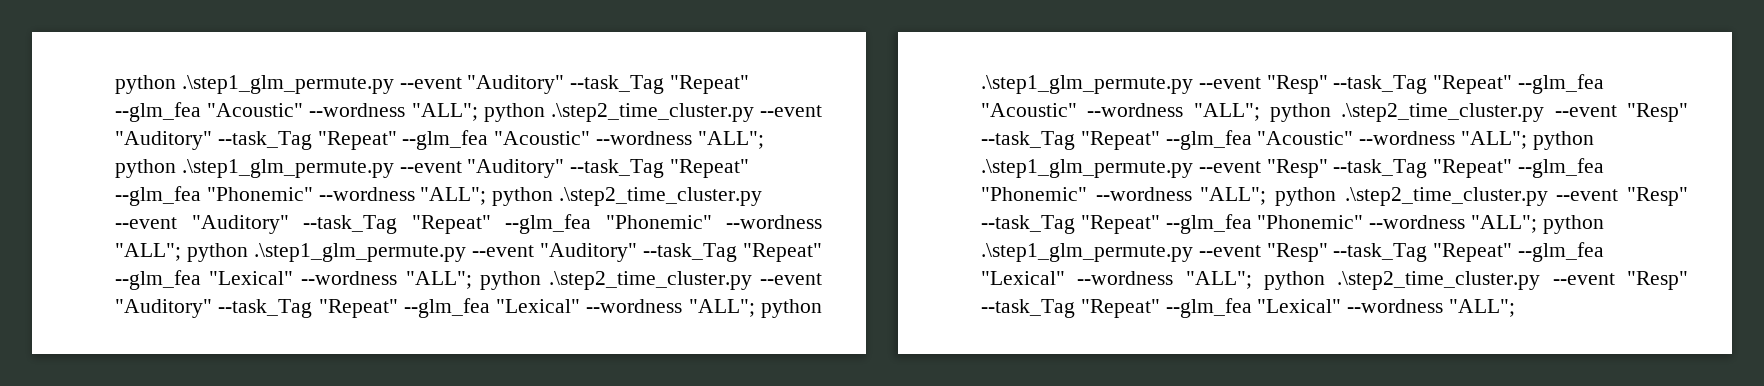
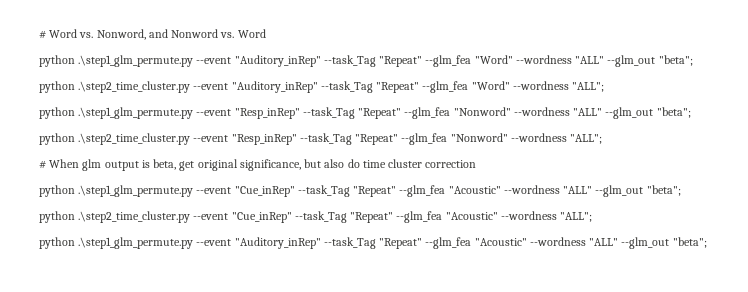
- python .\step1_glm_permute.py --event "Auditory" --task_Tag "Repeat" --glm_fea "Acoustic" --wordness "ALL"; python .\step2_time_cluster.py --event "Auditory" --task_Tag "Repeat" --glm_fea "Acoustic" --wordness "ALL"; python .\step1_glm_permute.py --event "Auditory" --task_Tag "Repeat" --glm_fea "Phonemic" --wordness "ALL"; python .\step2_time_cluster.py --event "Auditory" --task_Tag "Repeat" --glm_fea "Phonemic" --wordness "ALL"; python .\step1_glm_permute.py --event "Auditory" --task_Tag "Repeat" --glm_fea "Lexical" --wordness "ALL"; python .\step2_time_cluster.py --event "Auditory" --task_Tag "Repeat" --glm_fea "Lexical" --wordness "ALL"; python .\step1_glm_permute.py --event "Resp" --task_Tag "Repeat" --glm_fea "Acoustic" --wordness "ALL"; python .\step2_time_cluster.py --event "Resp" --task_Tag "Repeat" --glm_fea "Acoustic" --wordness "ALL"; python .\step1_glm_permute.py --event "Resp" --task_Tag "Repeat" --glm_fea "Phonemic" --wordness "ALL"; python .\step2_time_cluster.py --event "Resp" --task_Tag "Repeat" --glm_fea "Phonemic" --wordness "ALL"; python .\step1_glm_permute.py --event "Resp" --task_Tag "Repeat" --glm_fea "Lexical" --wordness "ALL"; python .\step2_time_cluster.py --event "Resp" --task_Tag "Repeat" --glm_fea "Lexical" --wordness "ALL";
+ # Word vs. Nonword, and Nonword vs. Word
+ python .\step1_glm_permute.py --event "Auditory_inRep" --task_Tag "Repeat" --glm_fea "Word" --wordness "ALL" --glm_out "beta";
+ python .\step2_time_cluster.py --event "Auditory_inRep" --task_Tag "Repeat" --glm_fea "Word" --wordness "ALL";
+ python .\step1_glm_permute.py --event "Resp_inRep" --task_Tag "Repeat" --glm_fea "Nonword" --wordness "ALL" --glm_out "beta";
+ python .\step2_time_cluster.py --event "Resp_inRep" --task_Tag "Repeat" --glm_fea "Nonword" --wordness "ALL";
+ # When glm output is beta, get original significance, but also do time cluster correction
+ python .\step1_glm_permute.py --event "Cue_inRep" --task_Tag "Repeat" --glm_fea "Acoustic" --wordness "ALL" --glm_out "beta";
+ python .\step2_time_cluster.py --event "Cue_inRep" --task_Tag "Repeat" --glm_fea "Acoustic" --wordness "ALL";
+ python .\step1_glm_permute.py --event "Auditory_inRep" --task_Tag "Repeat" --glm_fea "Acoustic" --wordness "ALL" --glm_out "beta";

